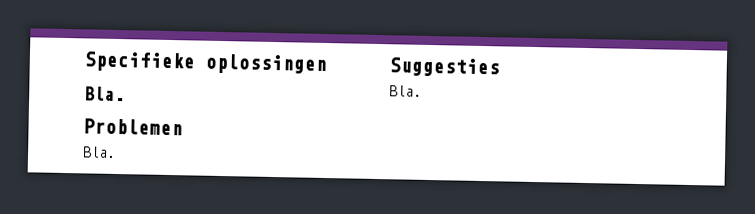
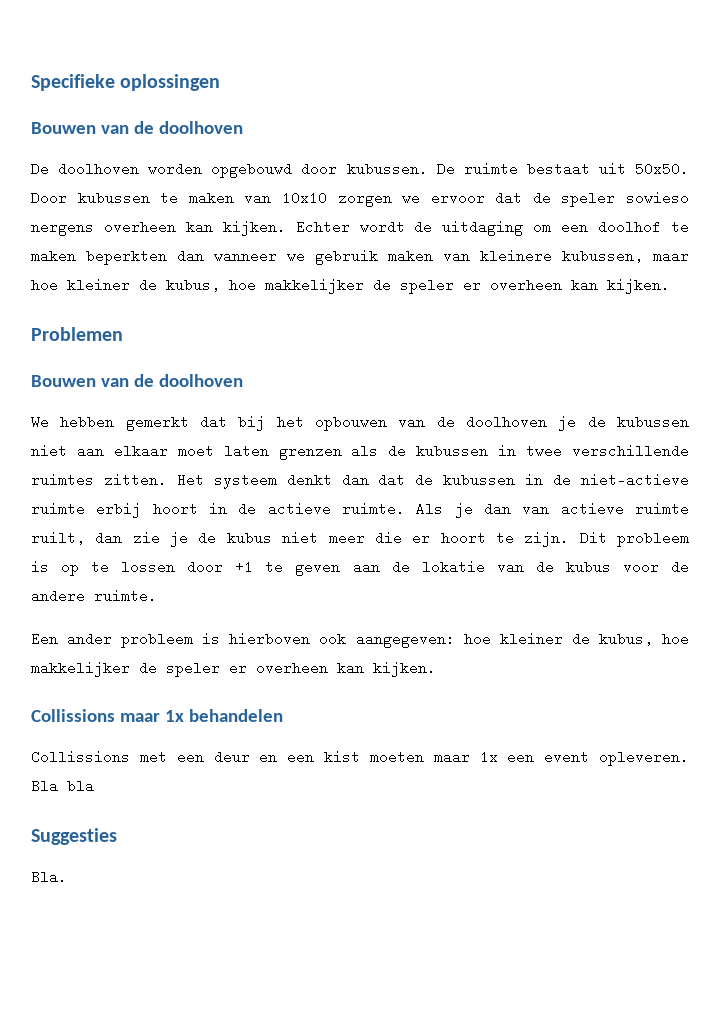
  Specifieke oplossingen
- Bla.
+ Bouwen van de doolhoven
+ De doolhoven worden opgebouwd door kubussen. De ruimte bestaat uit 50x50. Door kubussen te maken van 10x10 zorgen we ervoor dat de speler sowieso nergens overheen kan kijken. Echter wordt de uitdaging om een doolhof te maken beperkten dan wanneer we gebruik maken van kleinere kubussen, maar hoe kleiner de kubus, hoe makkelijker de speler er overheen kan kijken.
  Problemen
- Bla.
+ Bouwen van de doolhoven
+ We hebben gemerkt dat bij het opbouwen van de doolhoven je de kubussen niet aan elkaar moet laten grenzen als de kubussen in twee verschillende ruimtes zitten. Het systeem denkt dan dat de kubussen in de niet-actieve ruimte erbij hoort in de actieve ruimte. Als je dan van actieve ruimte ruilt, dan zie je de kubus niet meer die er hoort te zijn. Dit probleem is op te lossen door +1 te geven aan de lokatie van de kubus voor de andere ruimte.
+ Een ander probleem is hierboven ook aangegeven: hoe kleiner de kubus, hoe makkelijker de speler er overheen kan kijken.
+ Collissions maar 1x behandelen
+ Collissions met een deur en een kist moeten maar 1x een event opleveren. Bla bla

